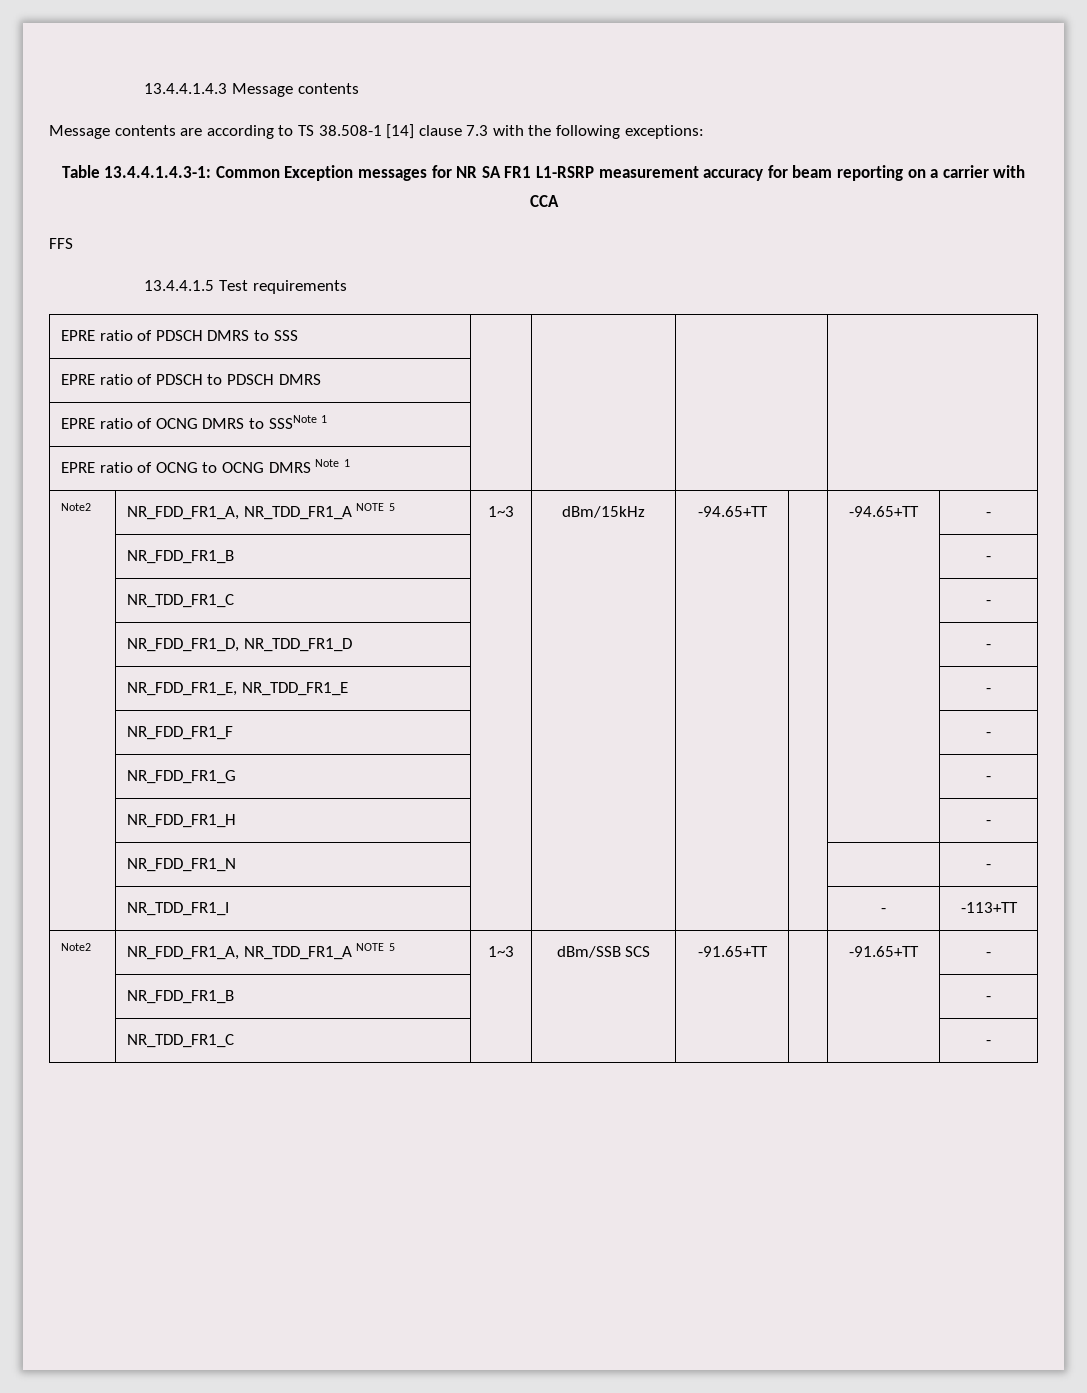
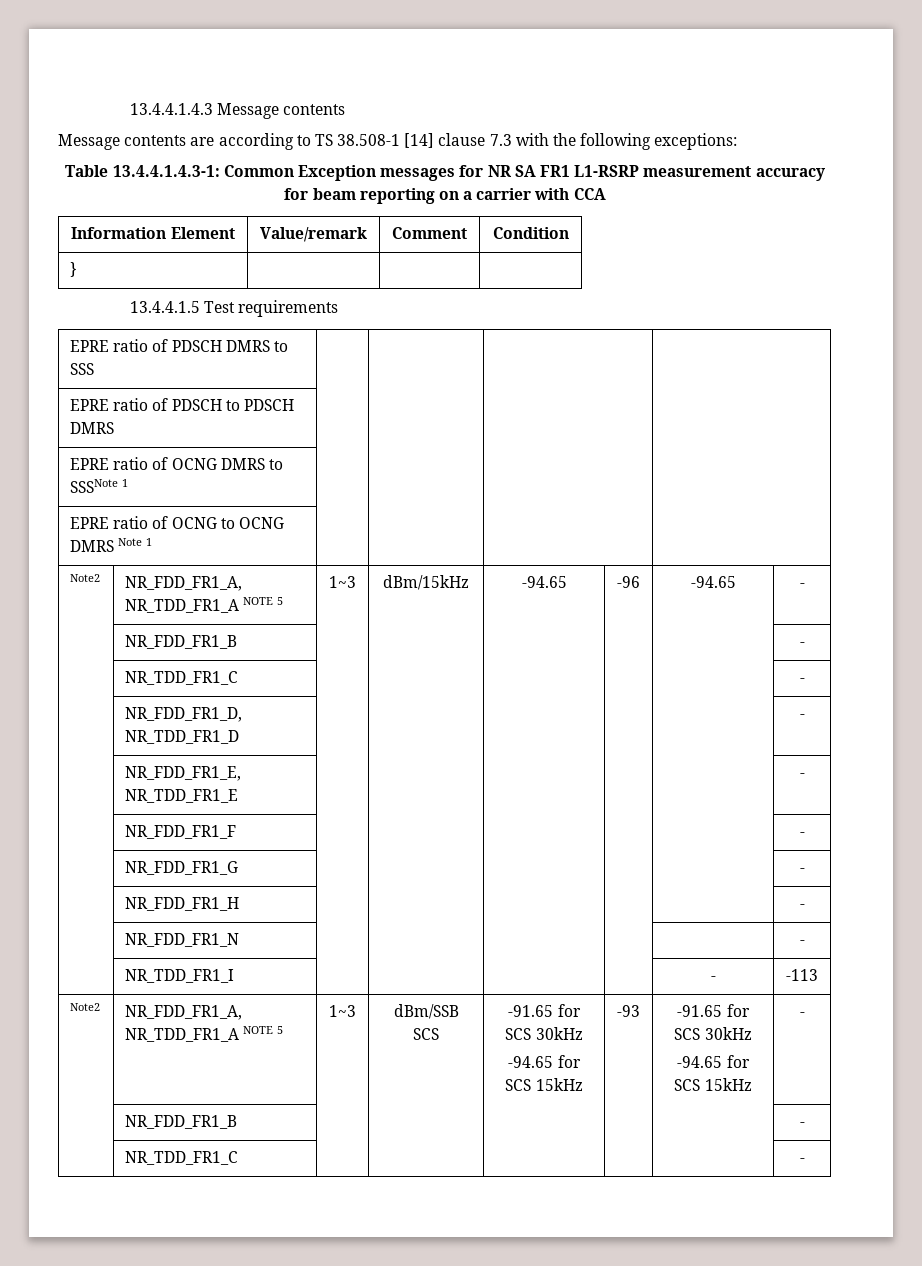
- FFS
+ Information Element | Value/remark | Comment | Condition
+ } | | |
- Note2 | NR_FDD_FR1_A, NR_TDD_FR1_A NOTE 5 | 1~3 | dBm/15kHz | -94.65+TT | | -94.65+TT | -
+ Note2 | NR_FDD_FR1_A, NR_TDD_FR1_A NOTE 5 | 1~3 | dBm/15kHz | -94.65 | -96 | -94.65 | -
- | NR_TDD_FR1_I | | | | | - | -113+TT
+ | NR_TDD_FR1_I | | | | | - | -113
- Note2 | NR_FDD_FR1_A, NR_TDD_FR1_A NOTE 5 | 1~3 | dBm/SSB SCS | -91.65+TT | | -91.65+TT | -
+ Note2 | NR_FDD_FR1_A, NR_TDD_FR1_A NOTE 5 | 1~3 | dBm/SSB SCS | -91.65 for SCS 30kHz
+ -94.65 for SCS 15kHz | -93 | -91.65 for SCS 30kHz
+ -94.65 for SCS 15kHz | -

